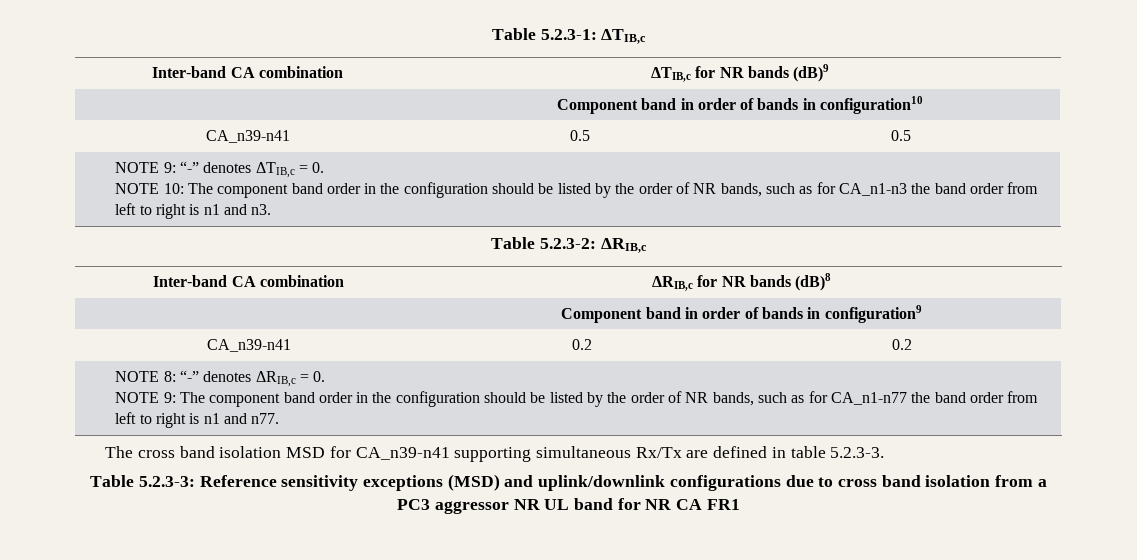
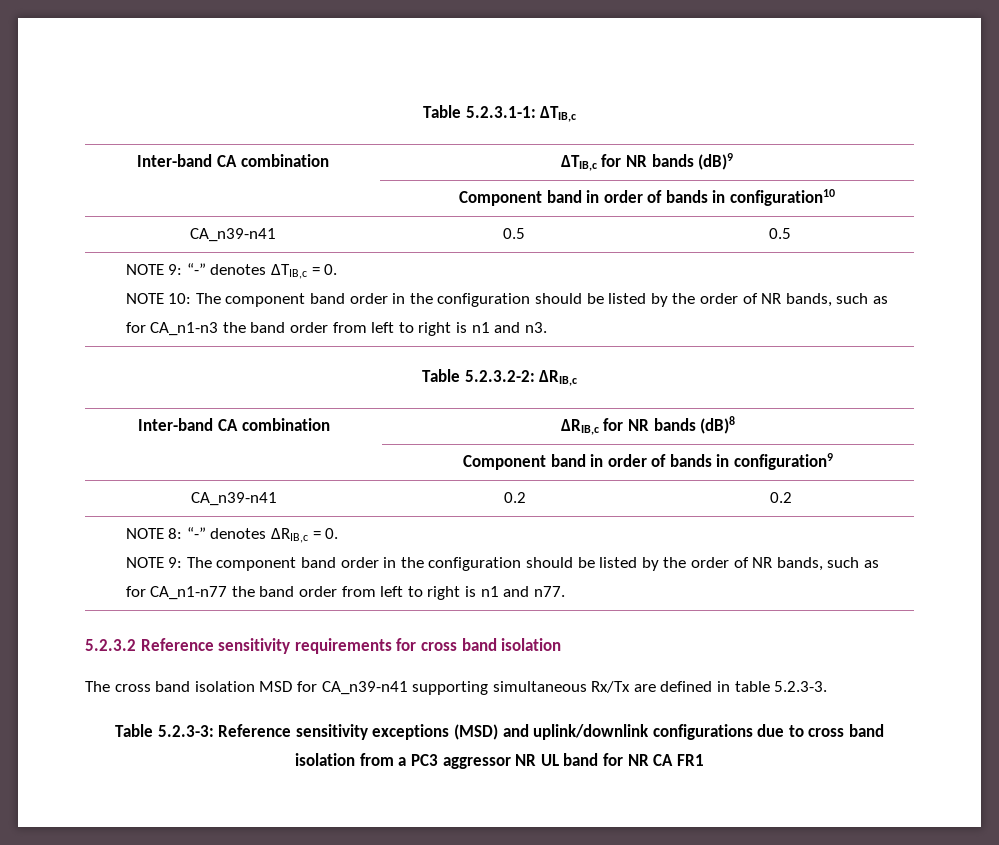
- Table 5.2.3-1: ΔTIB,c
+ Table 5.2.3.1-1: ΔTIB,c
- Table 5.2.3-2: ΔRIB,c
+ Table 5.2.3.2-2: ΔRIB,c
+ 5.2.3.2 Reference sensitivity requirements for cross band isolation

